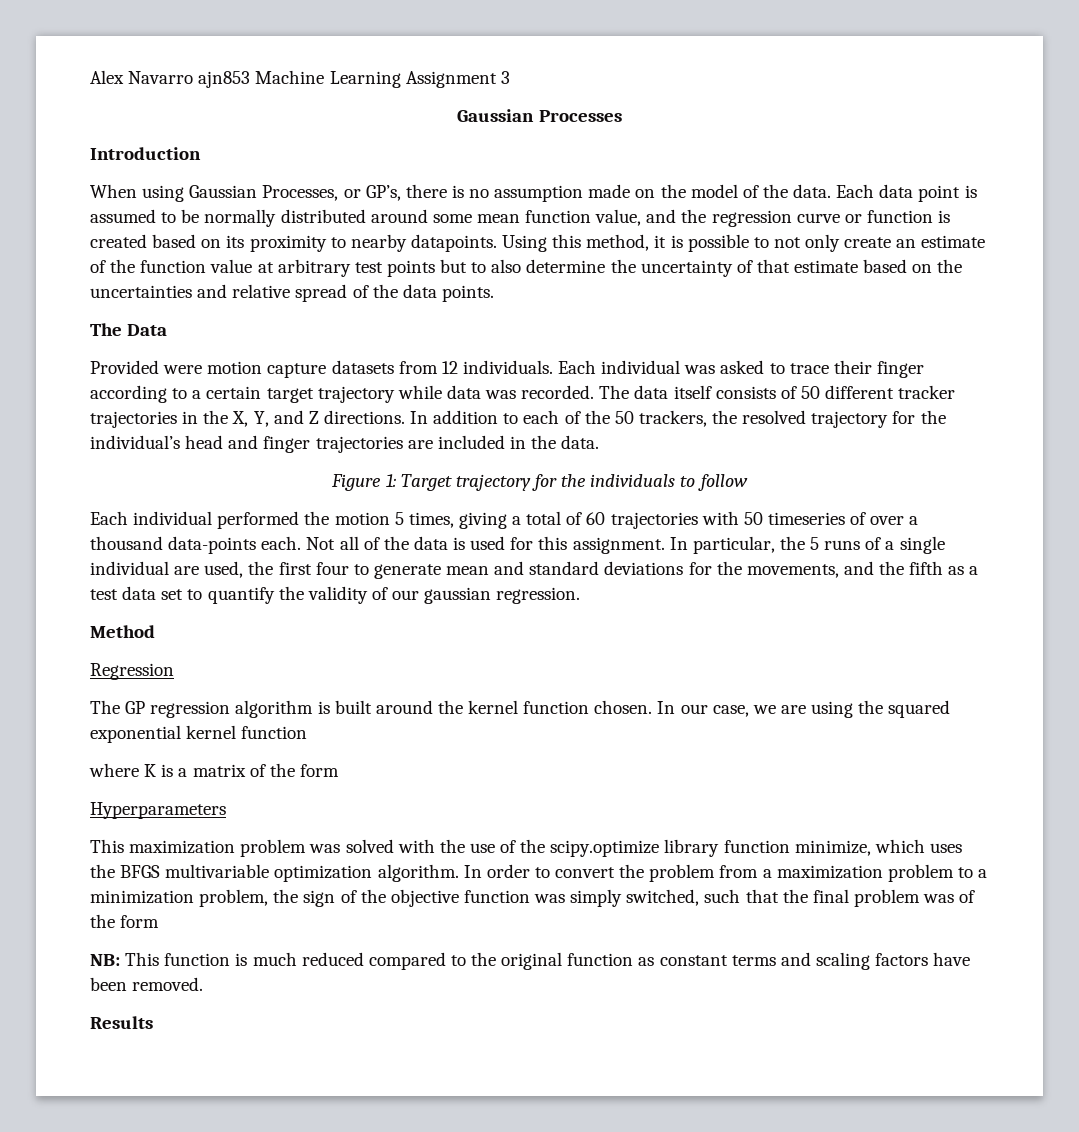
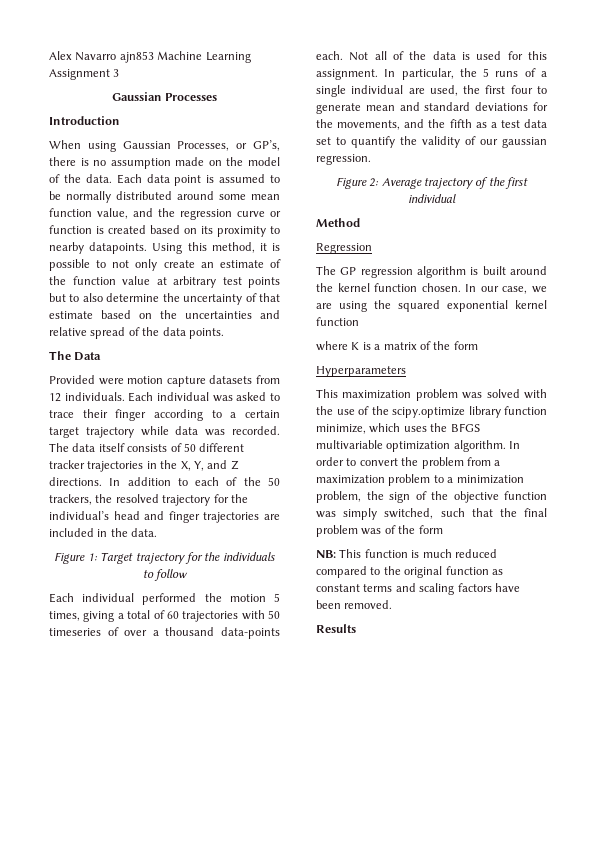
+ Figure 2: Average trajectory of the first individual

